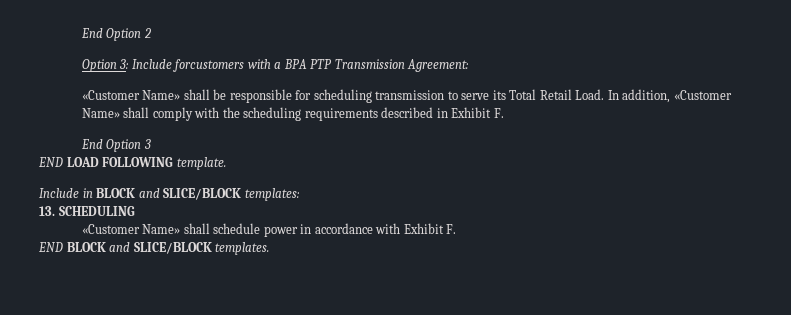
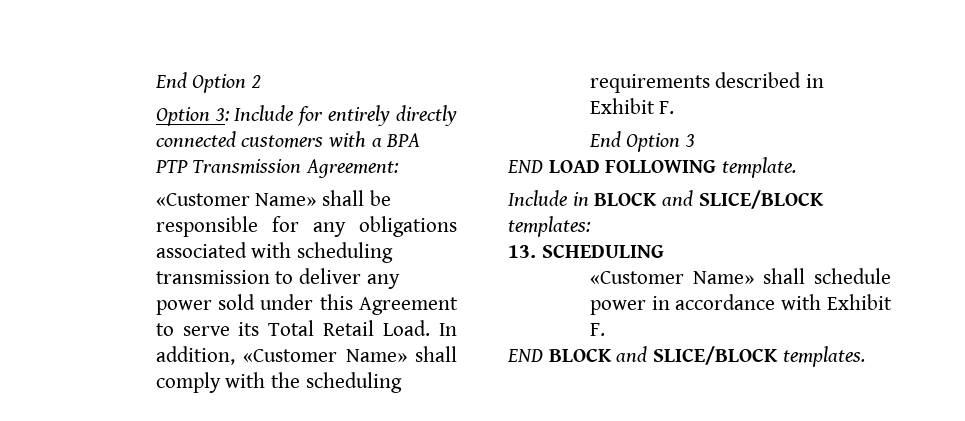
- Option 3: Include forcustomers with a BPA PTP Transmission Agreement:
+ Option 3: Include for entirely directly connected customers with a BPA PTP Transmission Agreement:
- «Customer Name» shall be responsible for scheduling transmission to serve its Total Retail Load.
+ «Customer Name» shall be responsible for any obligations associated with scheduling transmission to deliver any power sold under this Agreement to serve its Total Retail Load.

